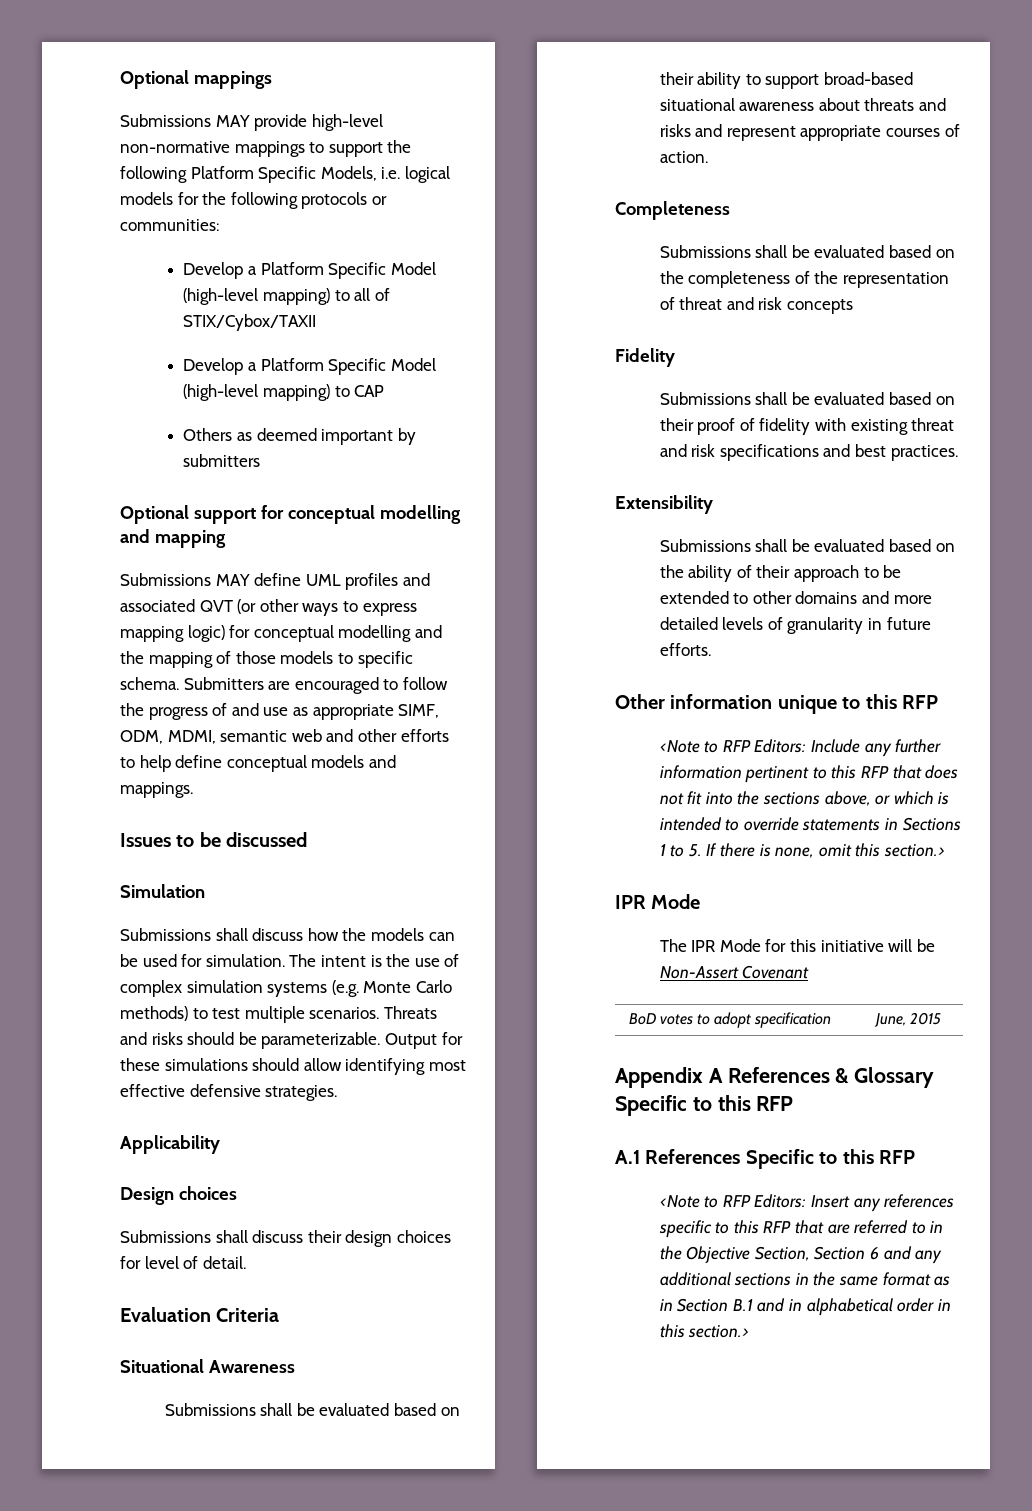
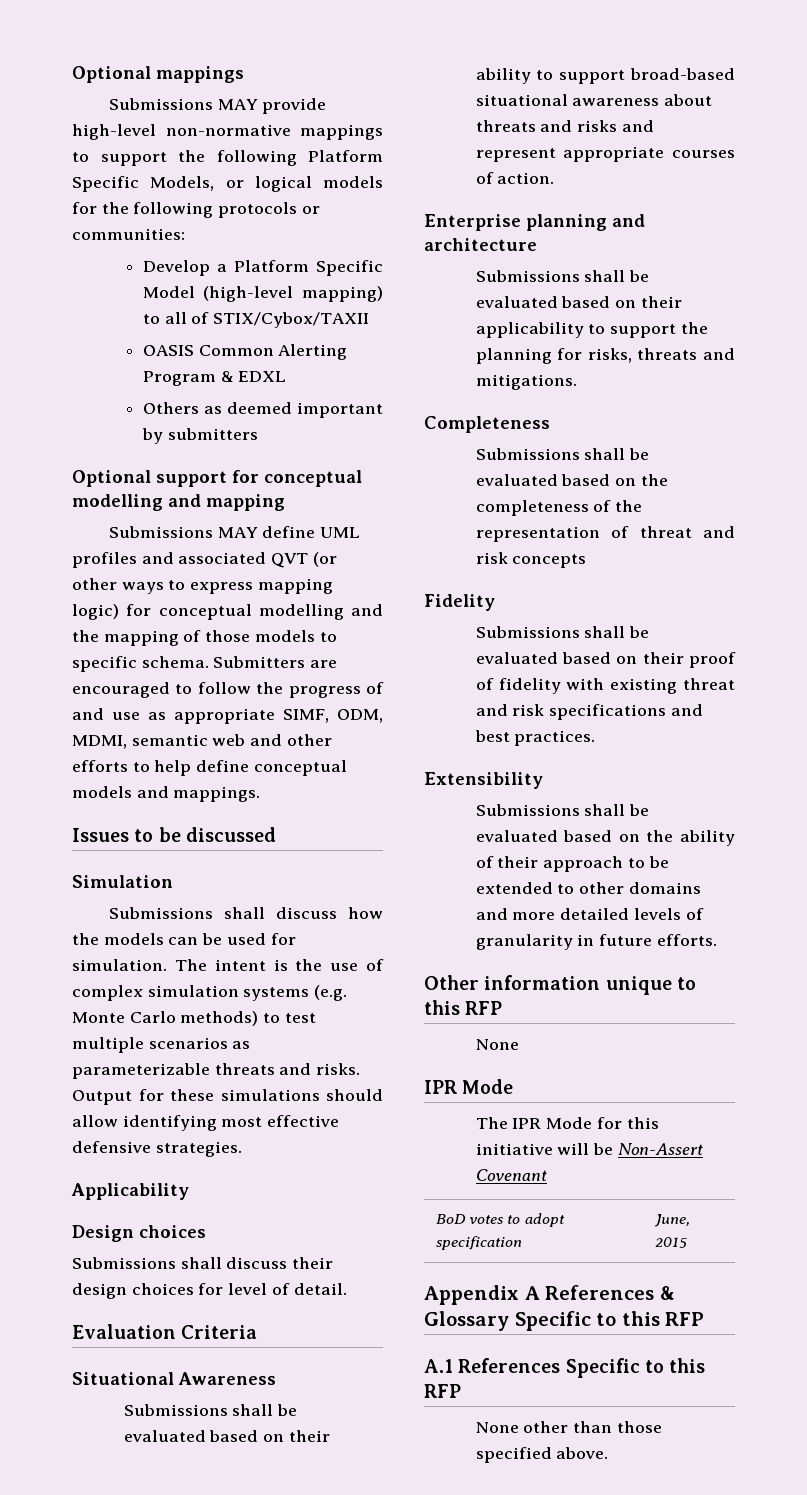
- Submissions MAY provide high-level non-normative mappings to support the following Platform Specific Models, i.e. logical models for the following protocols or communities:
+ Submissions MAY provide high-level non-normative mappings to support the following Platform Specific Models, or logical models for the following protocols or communities:
- Develop a Platform Specific Model (high-level mapping) to CAP
+ OASIS Common Alerting Program & EDXL
- The intent is the use of complex simulation systems (e.g. Monte Carlo methods) to test multiple scenarios. Threats and risks should be parameterizable.
+ The intent is the use of complex simulation systems (e.g. Monte Carlo methods) to test multiple scenarios as parameterizable threats and risks.
+ Enterprise planning and architecture
+ Submissions shall be evaluated based on their applicability to support the planning for risks, threats and mitigations.
  Other information unique to this RFP
- <Note to RFP Editors: Include any further information pertinent to this RFP that does not fit into the sections above, or which is intended to override statements in Sections 1 to 5. If there is none, omit this section.>
+ None
- <Note to RFP Editors: Insert any references specific to this RFP that are referred to in the Objective Section, Section 6 and any additional sections in the same format as in Section B.1 and in alphabetical order in this section.>
+ None other than those specified above.

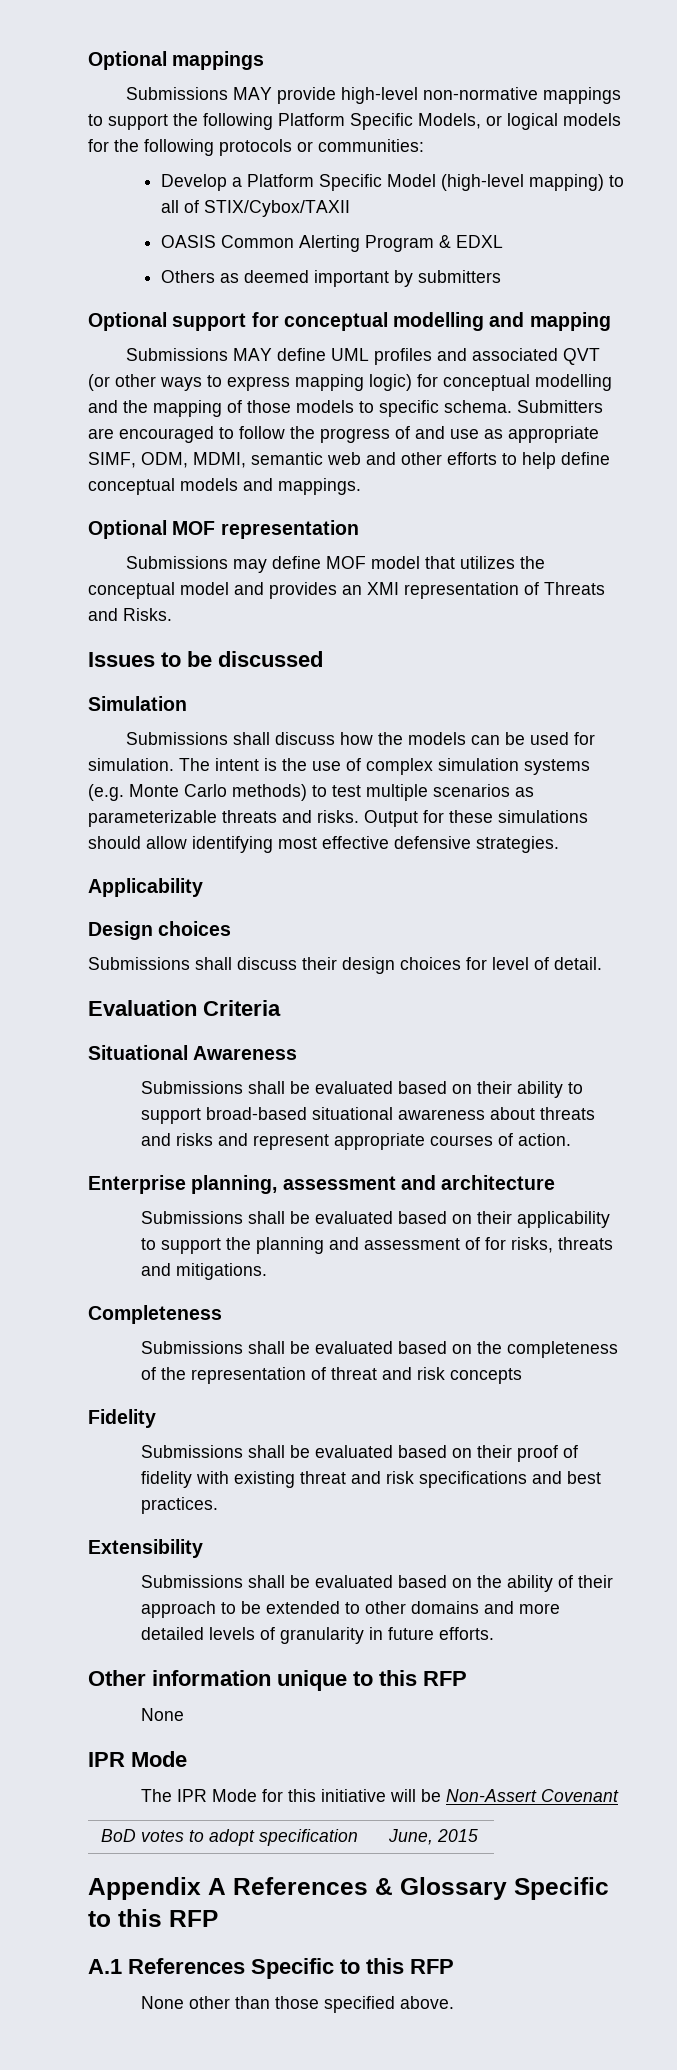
+ Optional MOF representation
+ Submissions may define MOF model that utilizes the conceptual model and provides an XMI representation of Threats and Risks.
- Enterprise planning and architecture
+ Enterprise planning, assessment and architecture
- Submissions shall be evaluated based on their applicability to support the planning for risks, threats and mitigations.
+ Submissions shall be evaluated based on their applicability to support the planning and assessment of for risks, threats and mitigations.

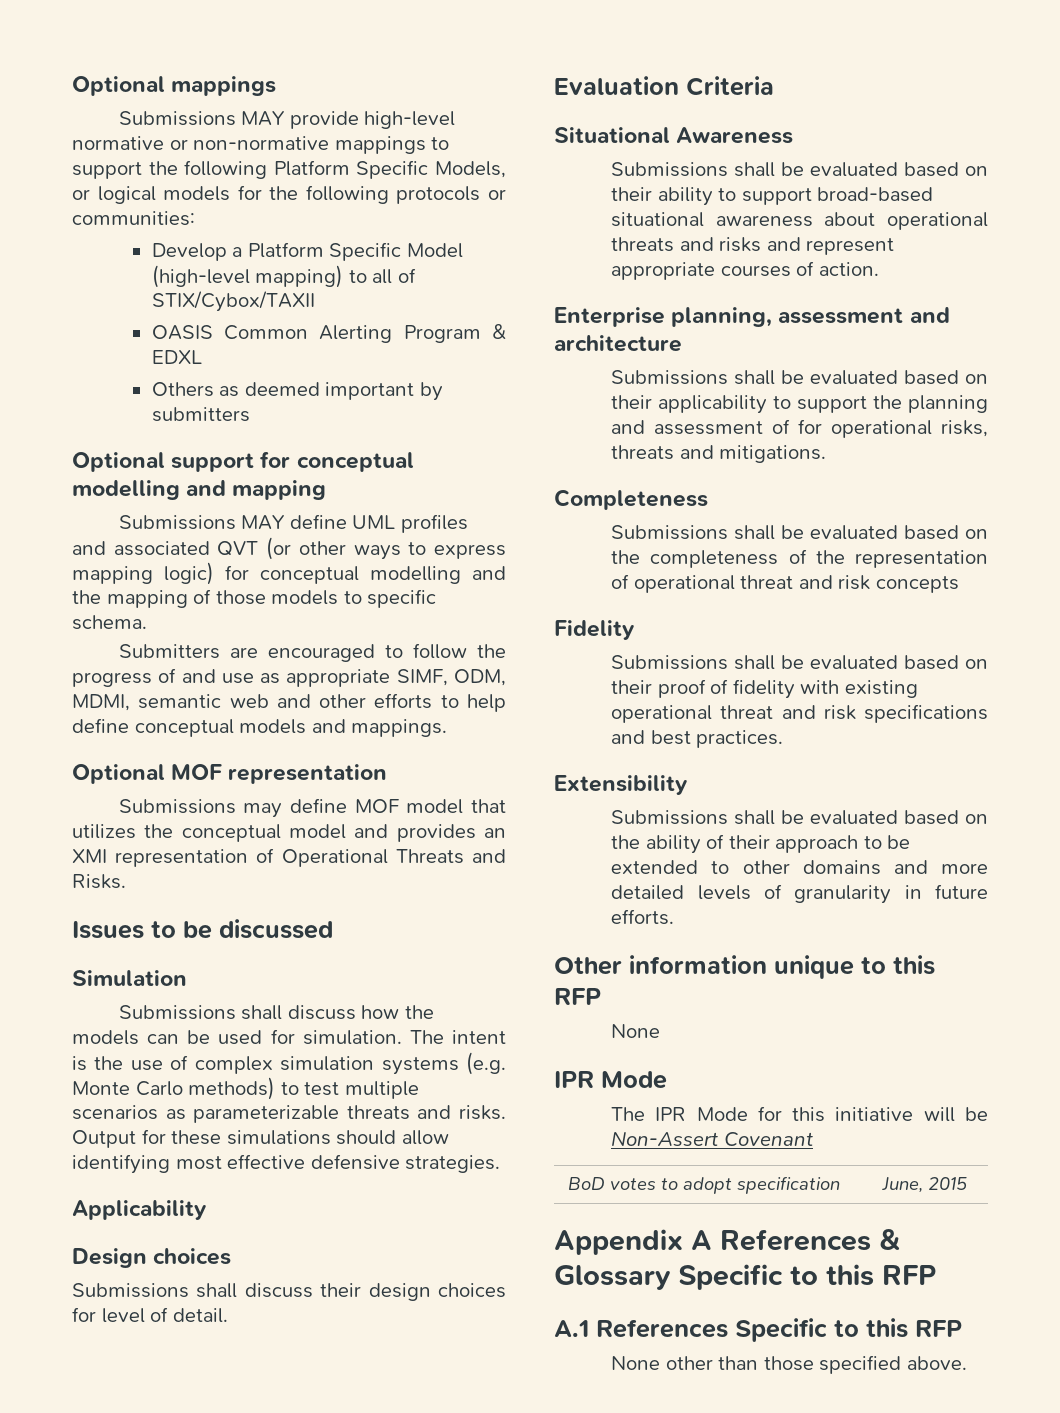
- Submissions MAY provide high-level non-normative mappings to support the following Platform Specific Models, or logical models for the following protocols or communities:
+ Submissions MAY provide high-level normative or non-normative mappings to support the following Platform Specific Models, or logical models for the following protocols or communities:
- Submissions MAY define UML profiles and associated QVT (or other ways to express mapping logic) for conceptual modelling and the mapping of those models to specific schema. Submitters are encouraged to follow the progress of and use as appropriate SIMF, ODM, MDMI, semantic web and other efforts to help define conceptual models and mappings.
+ Submissions MAY define UML profiles and associated QVT (or other ways to express mapping logic) for conceptual modelling and the mapping of those models to specific schema.
+ Submitters are encouraged to follow the progress of and use as appropriate SIMF, ODM, MDMI, semantic web and other efforts to help define conceptual models and mappings.
- Submissions may define MOF model that utilizes the conceptual model and provides an XMI representation of Threats and Risks.
+ Submissions may define MOF model that utilizes the conceptual model and provides an XMI representation of Operational Threats and Risks.
- Submissions shall be evaluated based on their ability to support broad-based situational awareness about threats and risks and represent appropriate courses of action.
+ Submissions shall be evaluated based on their ability to support broad-based situational awareness about operational threats and risks and represent appropriate courses of action.
- Submissions shall be evaluated based on their applicability to support the planning and assessment of for risks, threats and mitigations.
+ Submissions shall be evaluated based on their applicability to support the planning and assessment of for operational risks, threats and mitigations.
- Submissions shall be evaluated based on the completeness of the representation of threat and risk concepts
+ Submissions shall be evaluated based on the completeness of the representation of operational threat and risk concepts
- Submissions shall be evaluated based on their proof of fidelity with existing threat and risk specifications and best practices.
+ Submissions shall be evaluated based on their proof of fidelity with existing operational threat and risk specifications and best practices.

